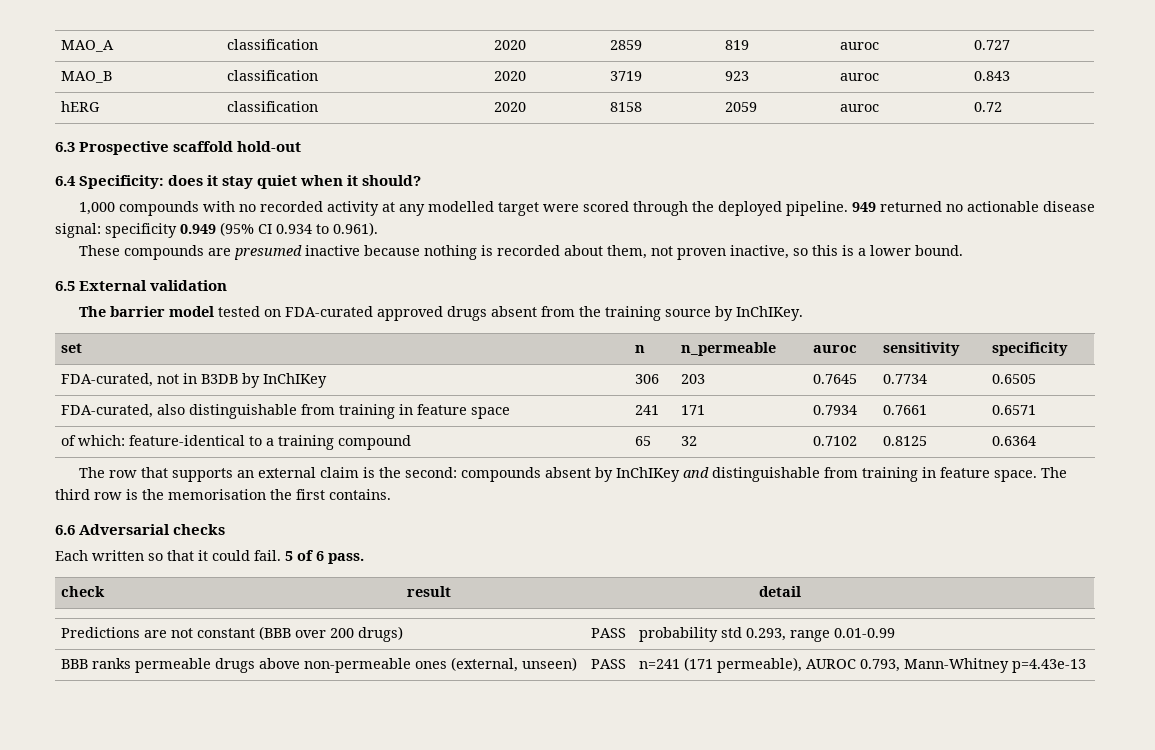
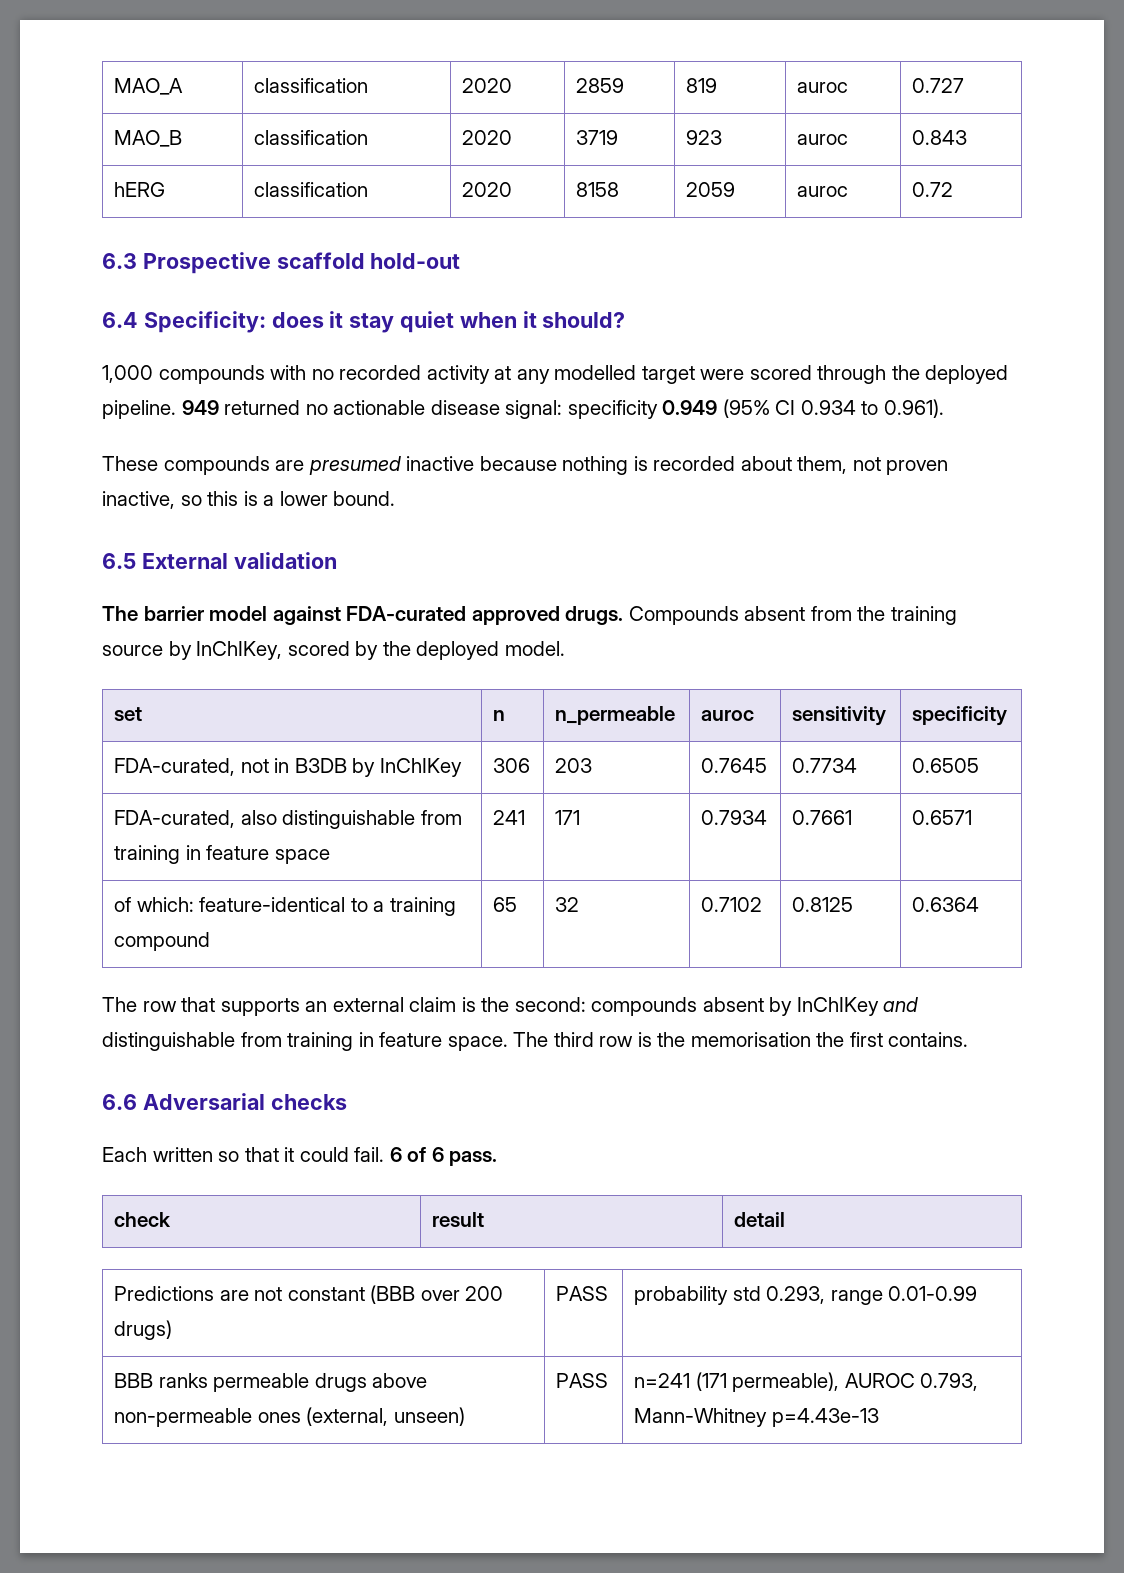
- The barrier model tested on FDA-curated approved drugs absent from the training source by InChIKey.
+ The barrier model against FDA-curated approved drugs. Compounds absent from the training source by InChIKey, scored by the deployed model.
- 5 of 6 pass.
+ 6 of 6 pass.

